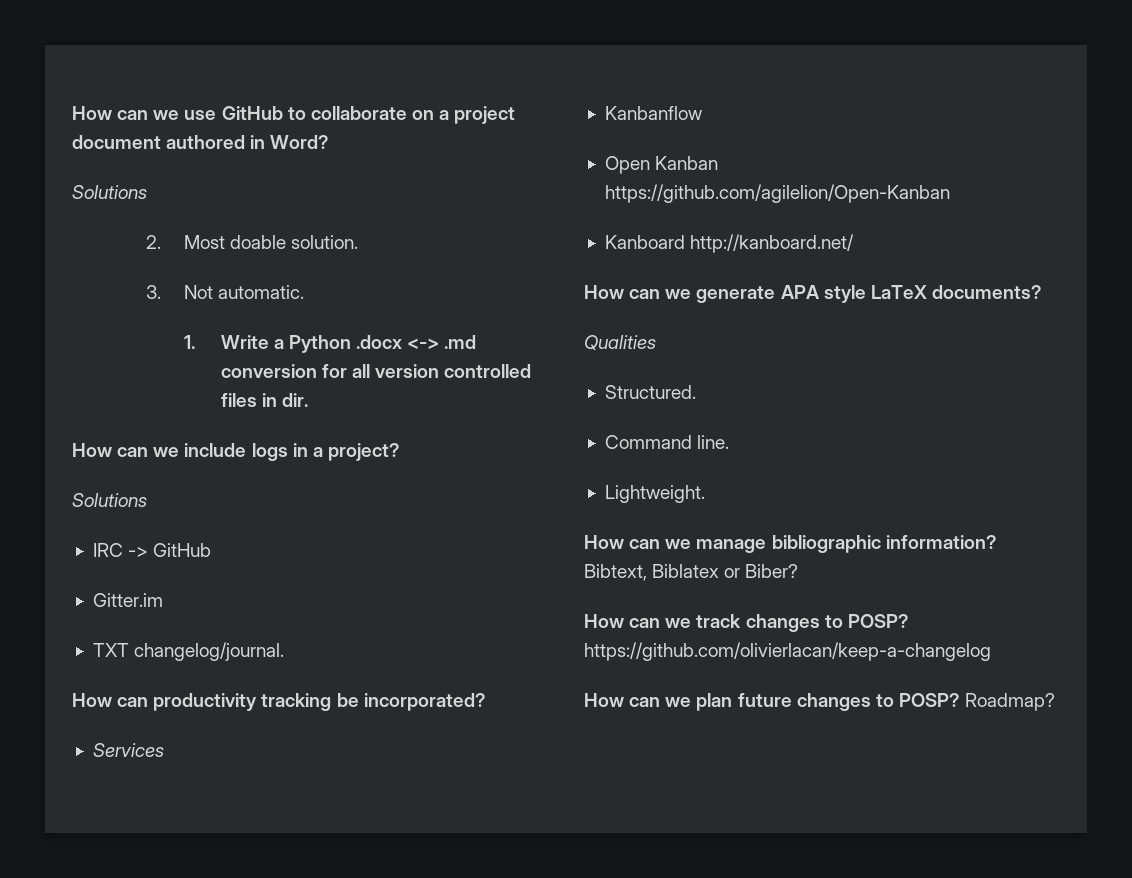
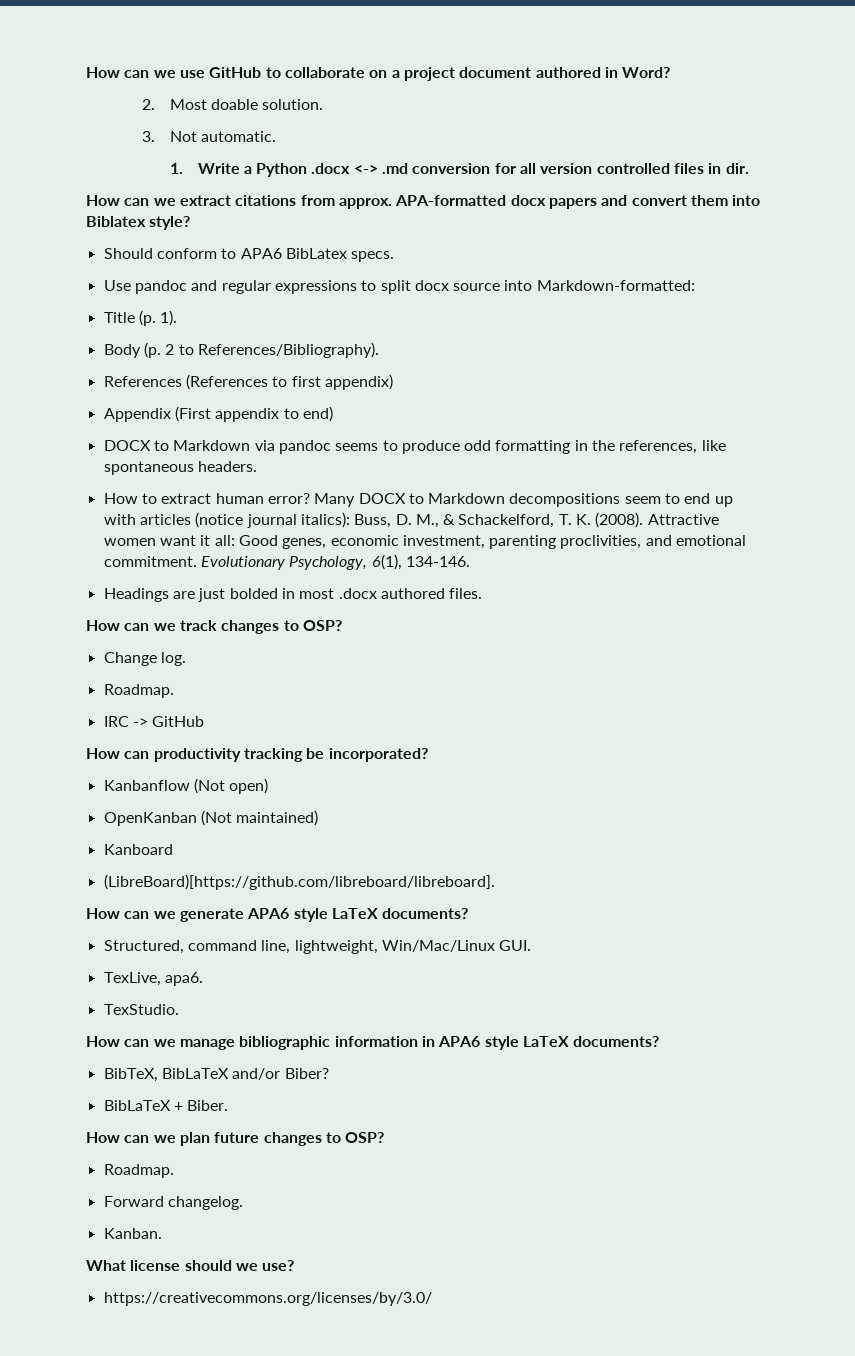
  How can we use GitHub to collaborate on a project document authored in Word?
- Solutions
- How can we include logs in a project?
- Solutions
+ How can we extract citations from approx. APA-formatted docx papers and convert them into Biblatex style?
+ Should conform to APA6 BibLatex specs.
+ Use pandoc and regular expressions to split docx source into Markdown-formatted:
+ Title (p. 1).
+ Body (p. 2 to References/Bibliography).
+ References (References to first appendix)
+ Appendix (First appendix to end)
+ DOCX to Markdown via pandoc seems to produce odd formatting in the references, like spontaneous headers.
+ How to extract human error? Many DOCX to Markdown decompositions seem to end up with articles (notice journal italics): Buss, D. M., & Schackelford, T. K. (2008). Attractive women want it all: Good genes, economic investment, parenting proclivities, and emotional commitment. Evolutionary Psychology, 6(1), 134-146.
+ Headings are just bolded in most .docx authored files.
+ How can we track changes to OSP?
+ Change log.
+ Roadmap.
- Gitter.im
- TXT changelog/journal.
- Services
- Kanbanflow
- Open Kanban https://github.com/agilelion/Open-Kanban
+ Kanbanflow (Not open)
+ OpenKanban (Not maintained)
- Kanboard http://kanboard.net/
+ Kanboard
+ (LibreBoard)[https://github.com/libreboard/libreboard].
- How can we generate APA style LaTeX documents?
- Qualities
- Structured.
- Command line.
- Lightweight.
+ How can we generate APA6 style LaTeX documents?
+ Structured, command line, lightweight, Win/Mac/Linux GUI.
+ TexLive, apa6.
+ TexStudio.
- How can we manage bibliographic information? Bibtext, Biblatex or Biber?
- How can we track changes to POSP? https://github.com/olivierlacan/keep-a-changelog
+ How can we manage bibliographic information in APA6 style LaTeX documents?
+ BibTeX, BibLaTeX and/or Biber?
+ BibLaTeX + Biber.
- How can we plan future changes to POSP? Roadmap?
+ How can we plan future changes to OSP?
+ Roadmap.
+ Forward changelog.
+ Kanban.
+ What license should we use?
+ https://creativecommons.org/licenses/by/3.0/

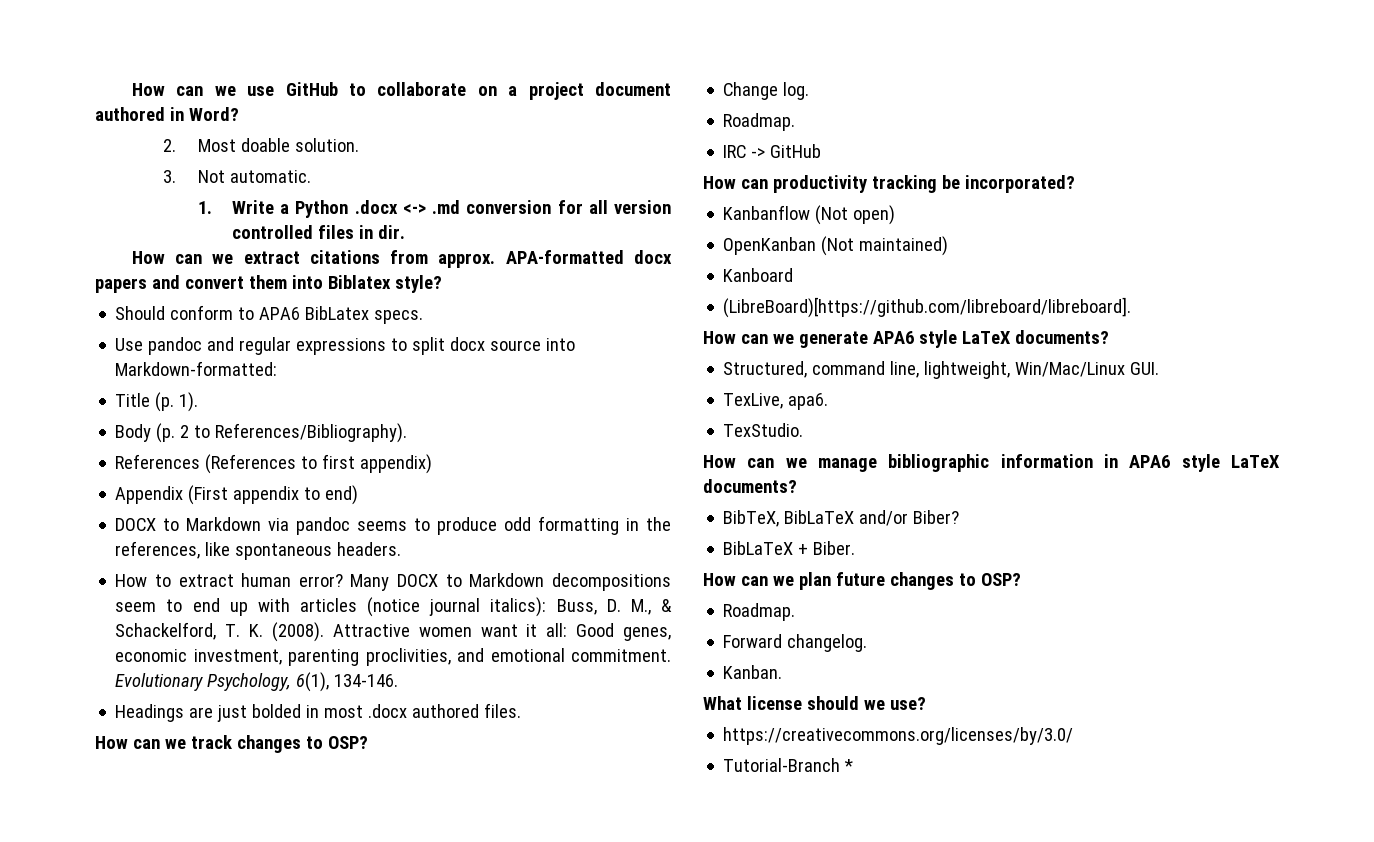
+ Tutorial-Branch *

